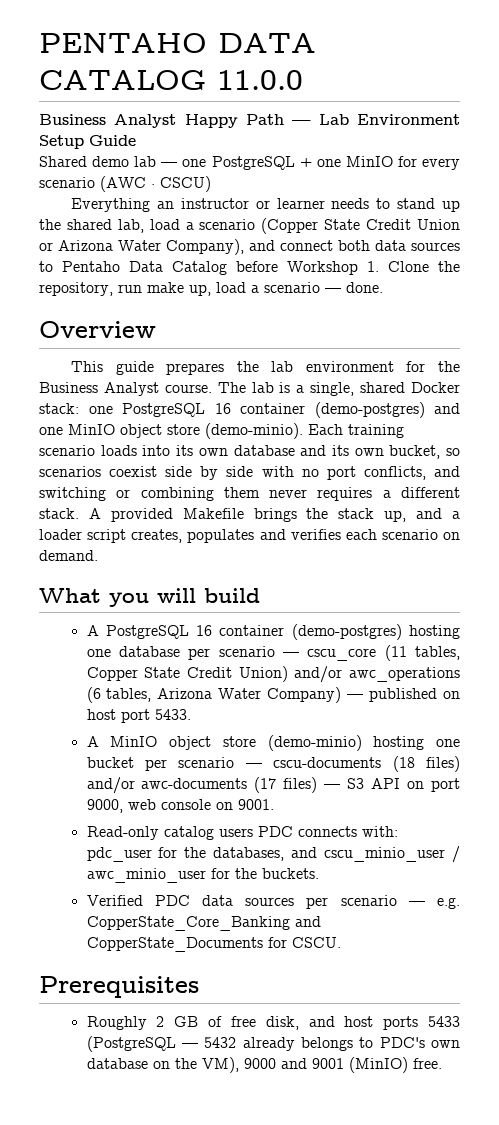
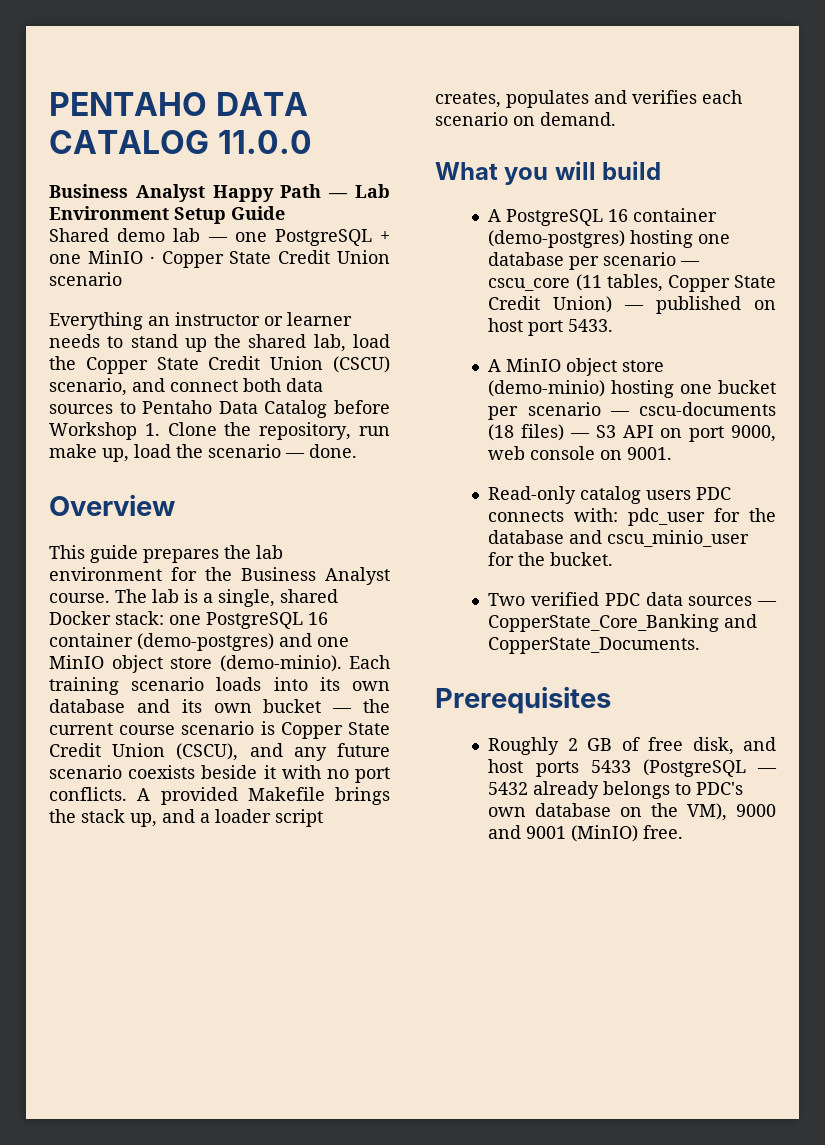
- Shared demo lab — one PostgreSQL + one MinIO for every scenario (AWC · CSCU)
+ Shared demo lab — one PostgreSQL + one MinIO · Copper State Credit Union scenario
- Everything an instructor or learner needs to stand up the shared lab, load a scenario (Copper State Credit Union or Arizona Water Company), and connect both data sources to Pentaho Data Catalog before Workshop 1. Clone the repository, run make up, load a scenario — done.
+ Everything an instructor or learner needs to stand up the shared lab, load the Copper State Credit Union (CSCU) scenario, and connect both data sources to Pentaho Data Catalog before Workshop 1. Clone the repository, run make up, load the scenario — done.
- Each training scenario loads into its own database and its own bucket, so scenarios coexist side by side with no port conflicts, and switching or combining them never requires a different stack.
+ Each training scenario loads into its own database and its own bucket — the current course scenario is Copper State Credit Union (CSCU), and any future scenario coexists beside it with no port conflicts.
- A PostgreSQL 16 container (demo-postgres) hosting one database per scenario — cscu_core (11 tables, Copper State Credit Union) and/or awc_operations (6 tables, Arizona Water Company) — published on host port 5433.
+ A PostgreSQL 16 container (demo-postgres) hosting one database per scenario — cscu_core (11 tables, Copper State Credit Union) — published on host port 5433.
- A MinIO object store (demo-minio) hosting one bucket per scenario — cscu-documents (18 files) and/or awc-documents (17 files) — S3 API on port 9000, web console on 9001.
+ A MinIO object store (demo-minio) hosting one bucket per scenario — cscu-documents (18 files) — S3 API on port 9000, web console on 9001.
- Read-only catalog users PDC connects with: pdc_user for the databases, and cscu_minio_user / awc_minio_user for the buckets.
- Verified PDC data sources per scenario — e.g. CopperState_Core_Banking and CopperState_Documents for CSCU.
+ Read-only catalog users PDC connects with: pdc_user for the database and cscu_minio_user for the bucket.
+ Two verified PDC data sources — CopperState_Core_Banking and CopperState_Documents.

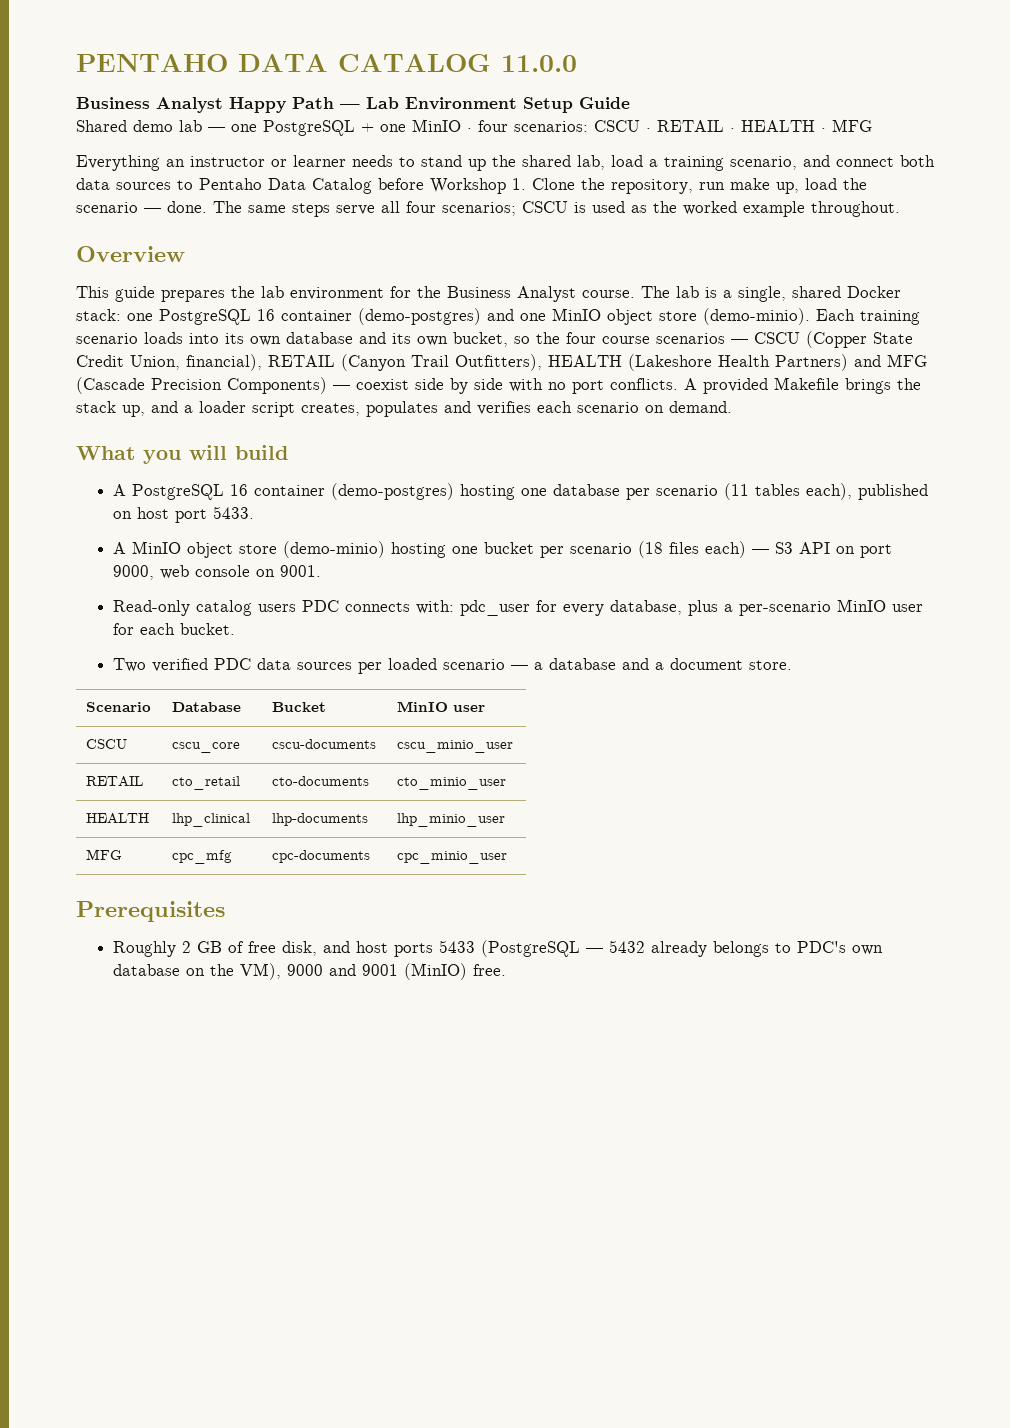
- Shared demo lab — one PostgreSQL + one MinIO · Copper State Credit Union scenario
+ Shared demo lab — one PostgreSQL + one MinIO · four scenarios: CSCU · RETAIL · HEALTH · MFG
- Everything an instructor or learner needs to stand up the shared lab, load the Copper State Credit Union (CSCU) scenario, and connect both data sources to Pentaho Data Catalog before Workshop 1. Clone the repository, run make up, load the scenario — done.
+ Everything an instructor or learner needs to stand up the shared lab, load a training scenario, and connect both data sources to Pentaho Data Catalog before Workshop 1. Clone the repository, run make up, load the scenario — done. The same steps serve all four scenarios; CSCU is used as the worked example throughout.
- Each training scenario loads into its own database and its own bucket — the current course scenario is Copper State Credit Union (CSCU), and any future scenario coexists beside it with no port conflicts.
+ Each training scenario loads into its own database and its own bucket, so the four course scenarios — CSCU (Copper State Credit Union, financial), RETAIL (Canyon Trail Outfitters), HEALTH (Lakeshore Health Partners) and MFG (Cascade Precision Components) — coexist side by side with no port conflicts.
- A PostgreSQL 16 container (demo-postgres) hosting one database per scenario — cscu_core (11 tables, Copper State Credit Union) — published on host port 5433.
+ A PostgreSQL 16 container (demo-postgres) hosting one database per scenario (11 tables each), published on host port 5433.
- A MinIO object store (demo-minio) hosting one bucket per scenario — cscu-documents (18 files) — S3 API on port 9000, web console on 9001.
+ A MinIO object store (demo-minio) hosting one bucket per scenario (18 files each) — S3 API on port 9000, web console on 9001.
- Read-only catalog users PDC connects with: pdc_user for the database and cscu_minio_user for the bucket.
+ Read-only catalog users PDC connects with: pdc_user for every database, plus a per-scenario MinIO user for each bucket.
- Two verified PDC data sources — CopperState_Core_Banking and CopperState_Documents.
+ Two verified PDC data sources per loaded scenario — a database and a document store.
+ Scenario | Database | Bucket | MinIO user
+ CSCU | cscu_core | cscu-documents | cscu_minio_user
+ RETAIL | cto_retail | cto-documents | cto_minio_user
+ HEALTH | lhp_clinical | lhp-documents | lhp_minio_user
+ MFG | cpc_mfg | cpc-documents | cpc_minio_user

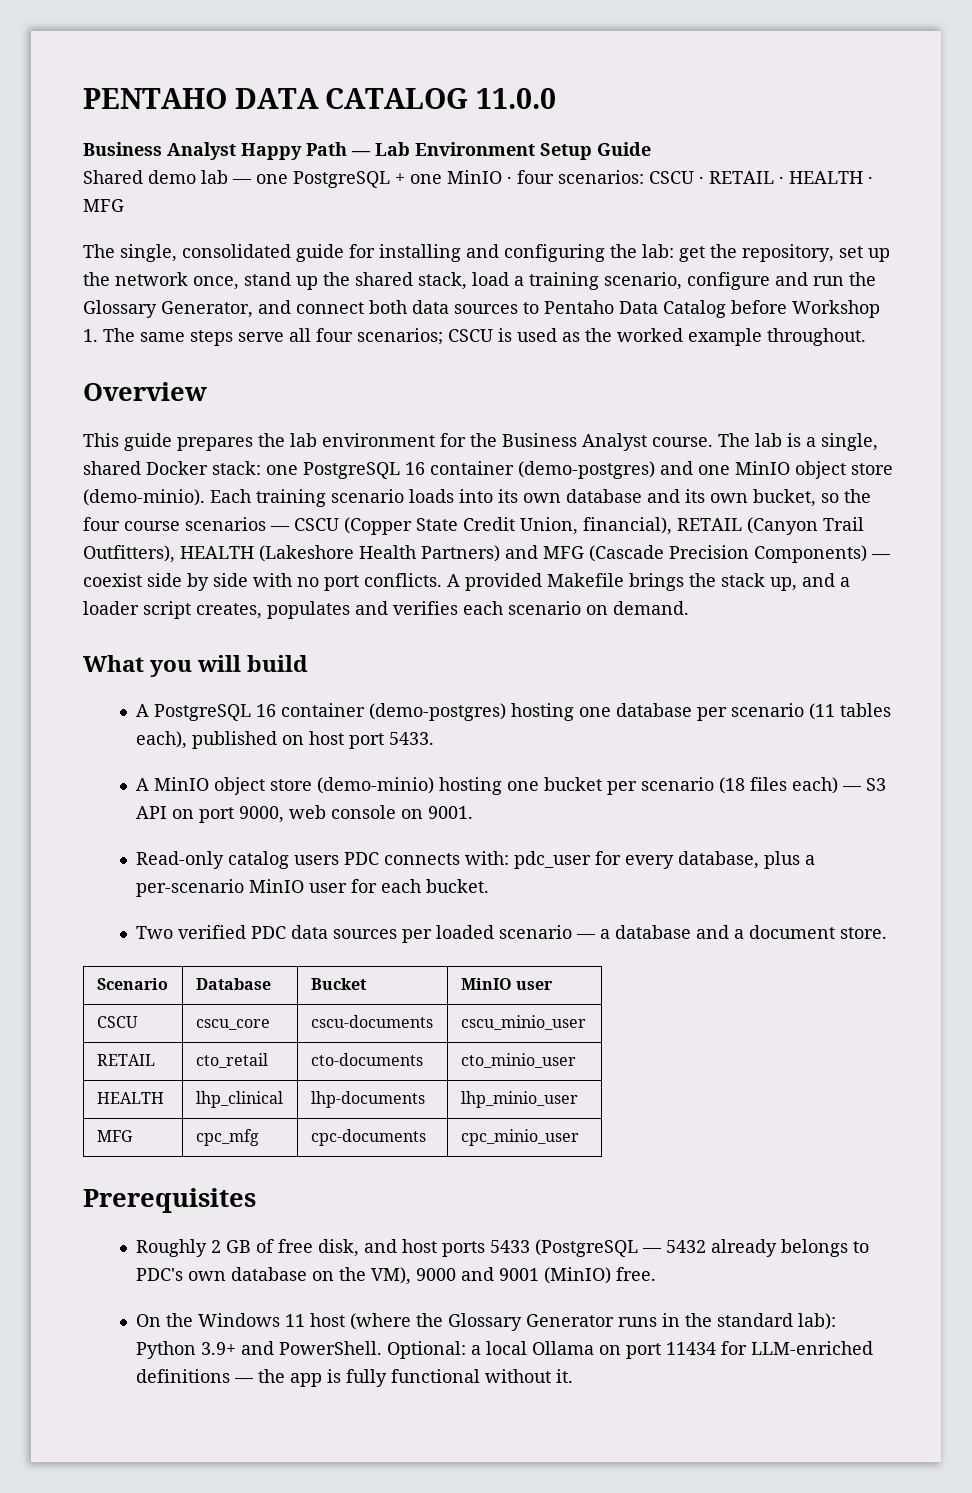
- Everything an instructor or learner needs to stand up the shared lab, load a training scenario, and connect both data sources to Pentaho Data Catalog before Workshop 1. Clone the repository, run make up, load the scenario — done. The same steps serve all four scenarios; CSCU is used as the worked example throughout.
+ The single, consolidated guide for installing and configuring the lab: get the repository, set up the network once, stand up the shared stack, load a training scenario, configure and run the Glossary Generator, and connect both data sources to Pentaho Data Catalog before Workshop 1. The same steps serve all four scenarios; CSCU is used as the worked example throughout.
+ On the Windows 11 host (where the Glossary Generator runs in the standard lab): Python 3.9+ and PowerShell. Optional: a local Ollama on port 11434 for LLM-enriched definitions — the app is fully functional without it.

